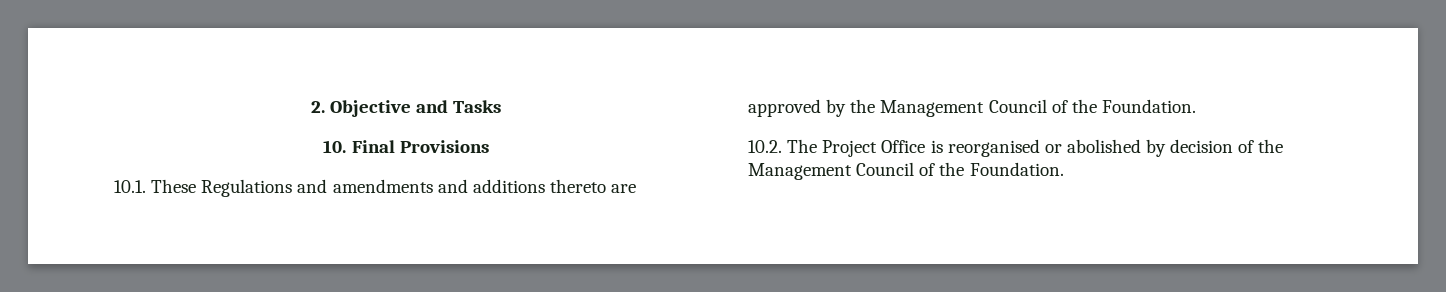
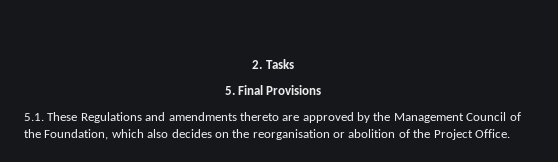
- 2. Objective and Tasks
+ 2. Tasks
- 10. Final Provisions
+ 5. Final Provisions
- 10.1. These Regulations and amendments and additions thereto are approved by the Management Council of the Foundation.
- 10.2. The Project Office is reorganised or abolished by decision of the Management Council of the Foundation.
+ 5.1. These Regulations and amendments thereto are approved by the Management Council of the Foundation, which also decides on the reorganisation or abolition of the Project Office.

